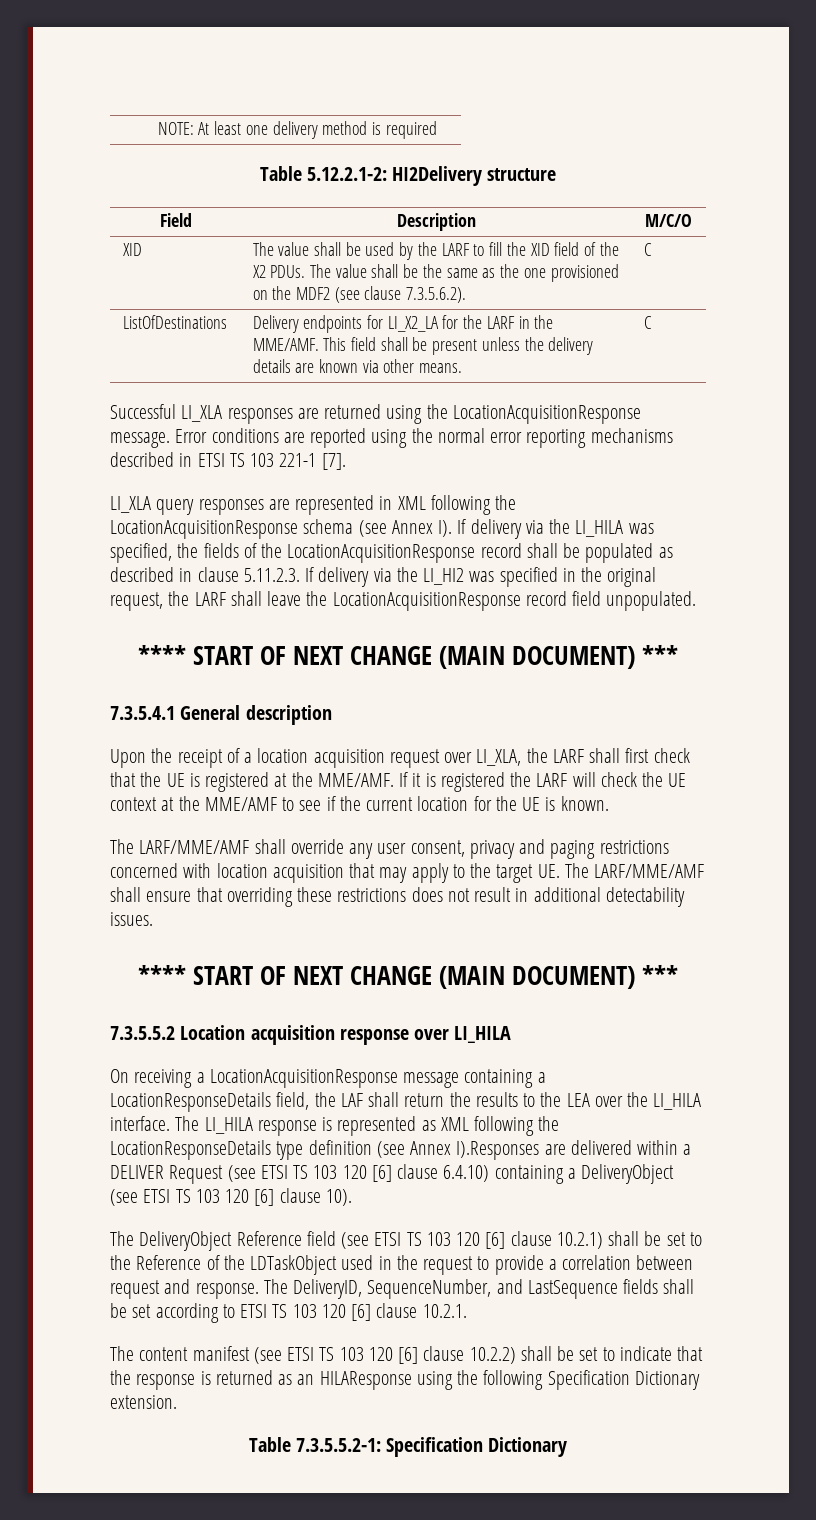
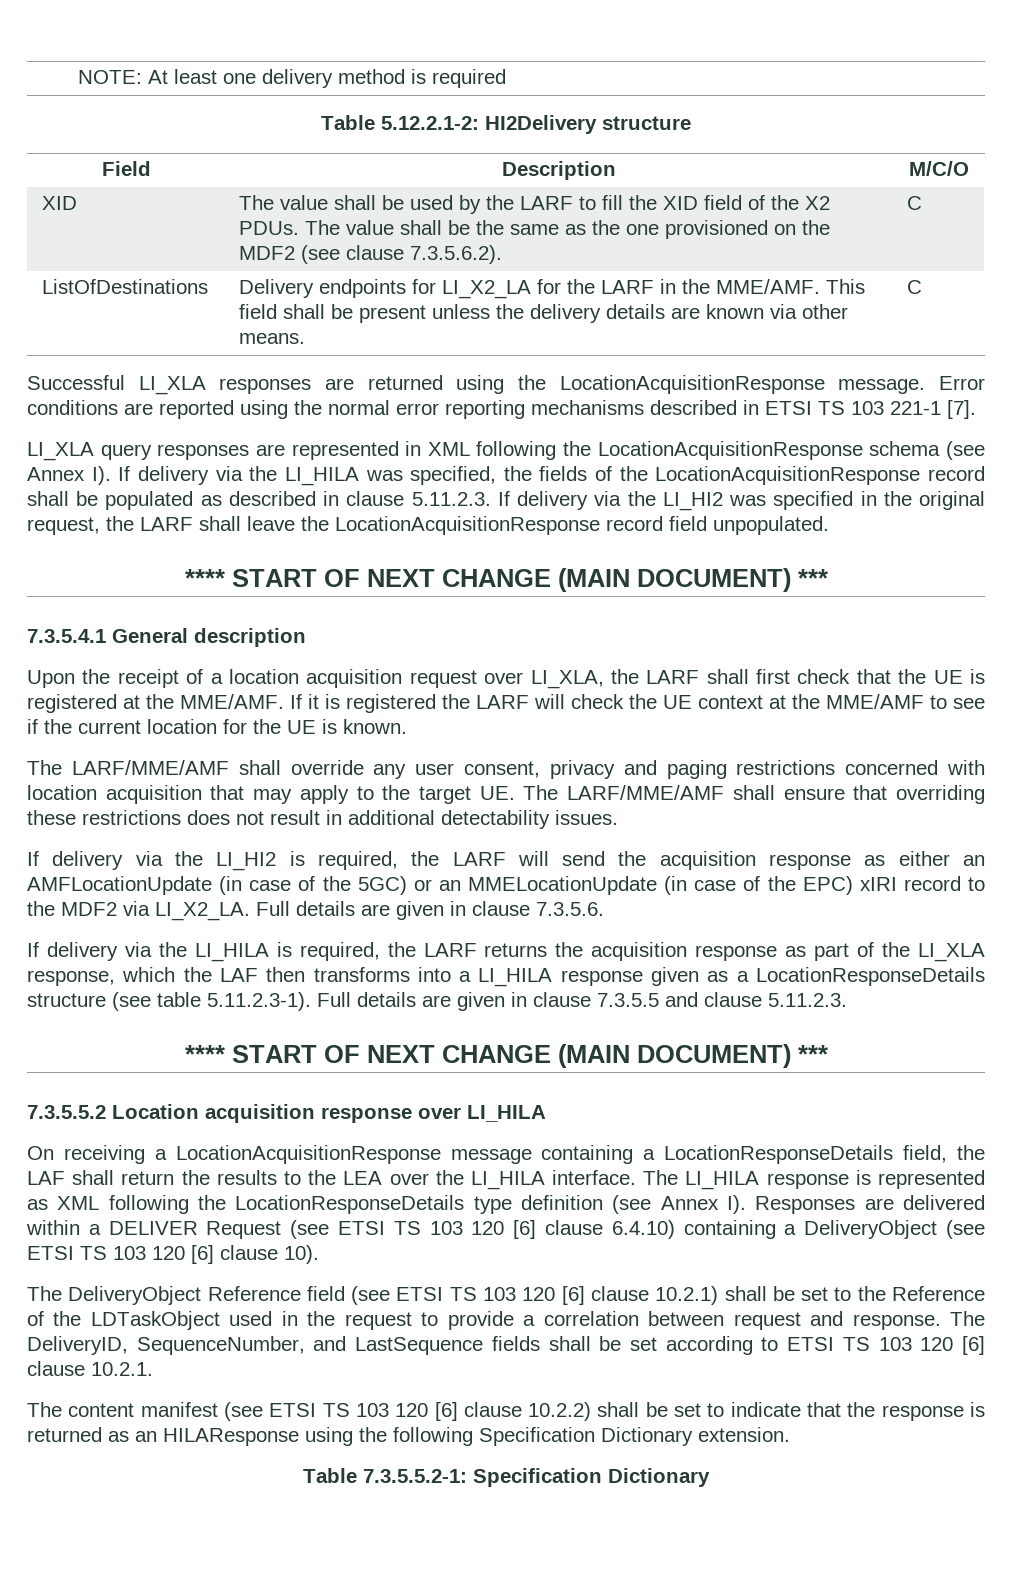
+ If delivery via the LI_HI2 is required, the LARF will send the acquisition response as either an AMFLocationUpdate (in case of the 5GC) or an MMELocationUpdate (in case of the EPC) xIRI record to the MDF2 via LI_X2_LA. Full details are given in clause 7.3.5.6.
+ If delivery via the LI_HILA is required, the LARF returns the acquisition response as part of the LI_XLA response, which the LAF then transforms into a LI_HILA response given as a LocationResponseDetails structure (see table 5.11.2.3-1). Full details are given in clause 7.3.5.5 and clause 5.11.2.3.
- The LI_HILA response is represented as XML following the LocationResponseDetails type definition (see Annex I).Responses are delivered within a DELIVER Request (see ETSI TS 103 120 [6] clause 6.4.10) containing a DeliveryObject (see ETSI TS 103 120 [6] clause 10).
+ The LI_HILA response is represented as XML following the LocationResponseDetails type definition (see Annex I). Responses are delivered within a DELIVER Request (see ETSI TS 103 120 [6] clause 6.4.10) containing a DeliveryObject (see ETSI TS 103 120 [6] clause 10).

